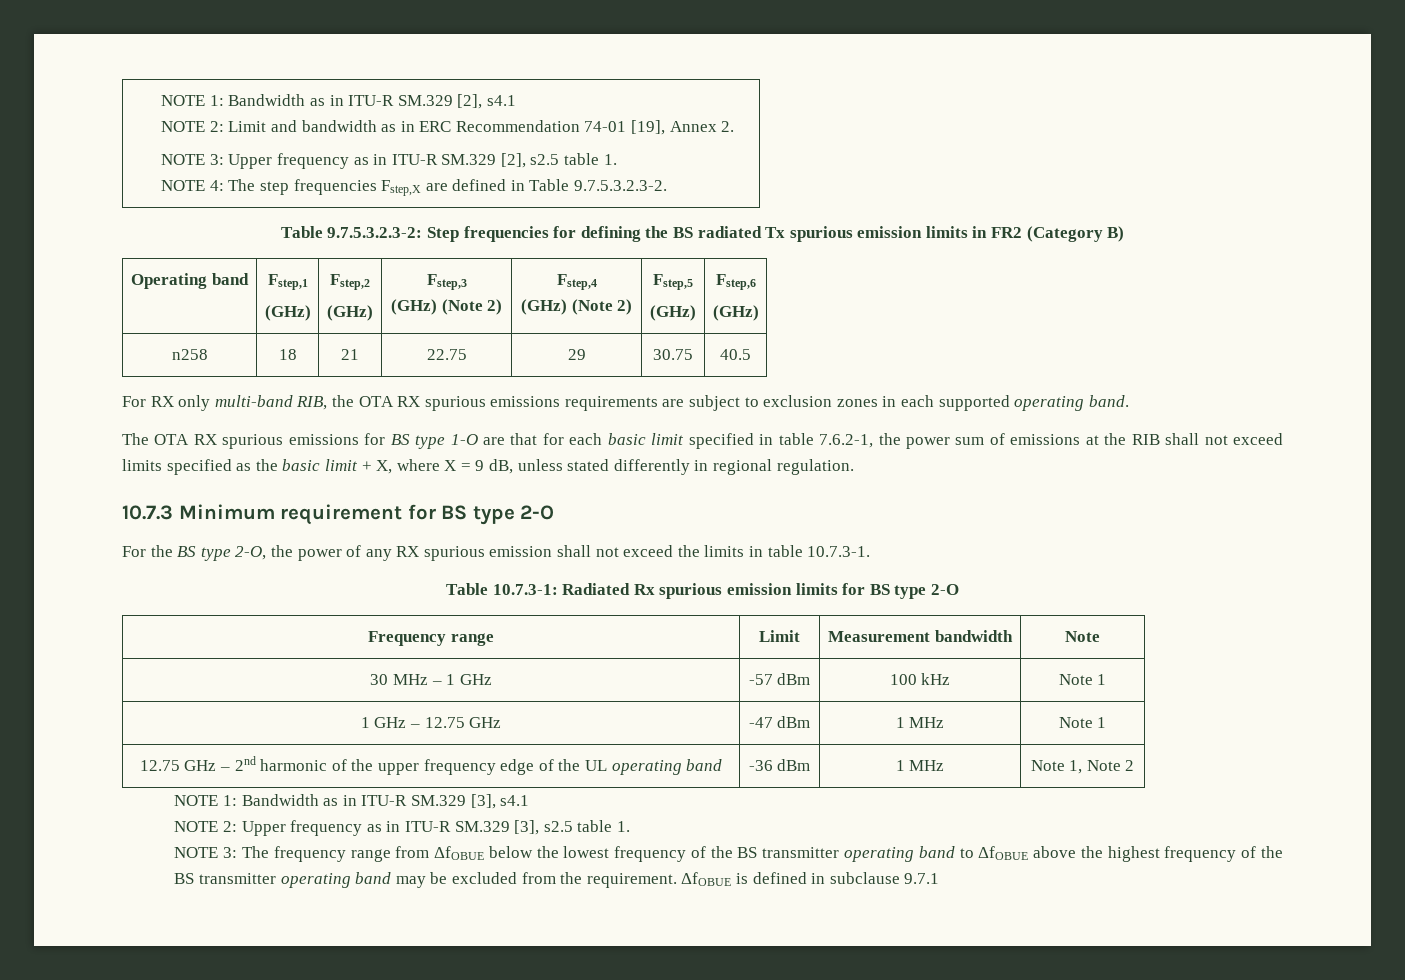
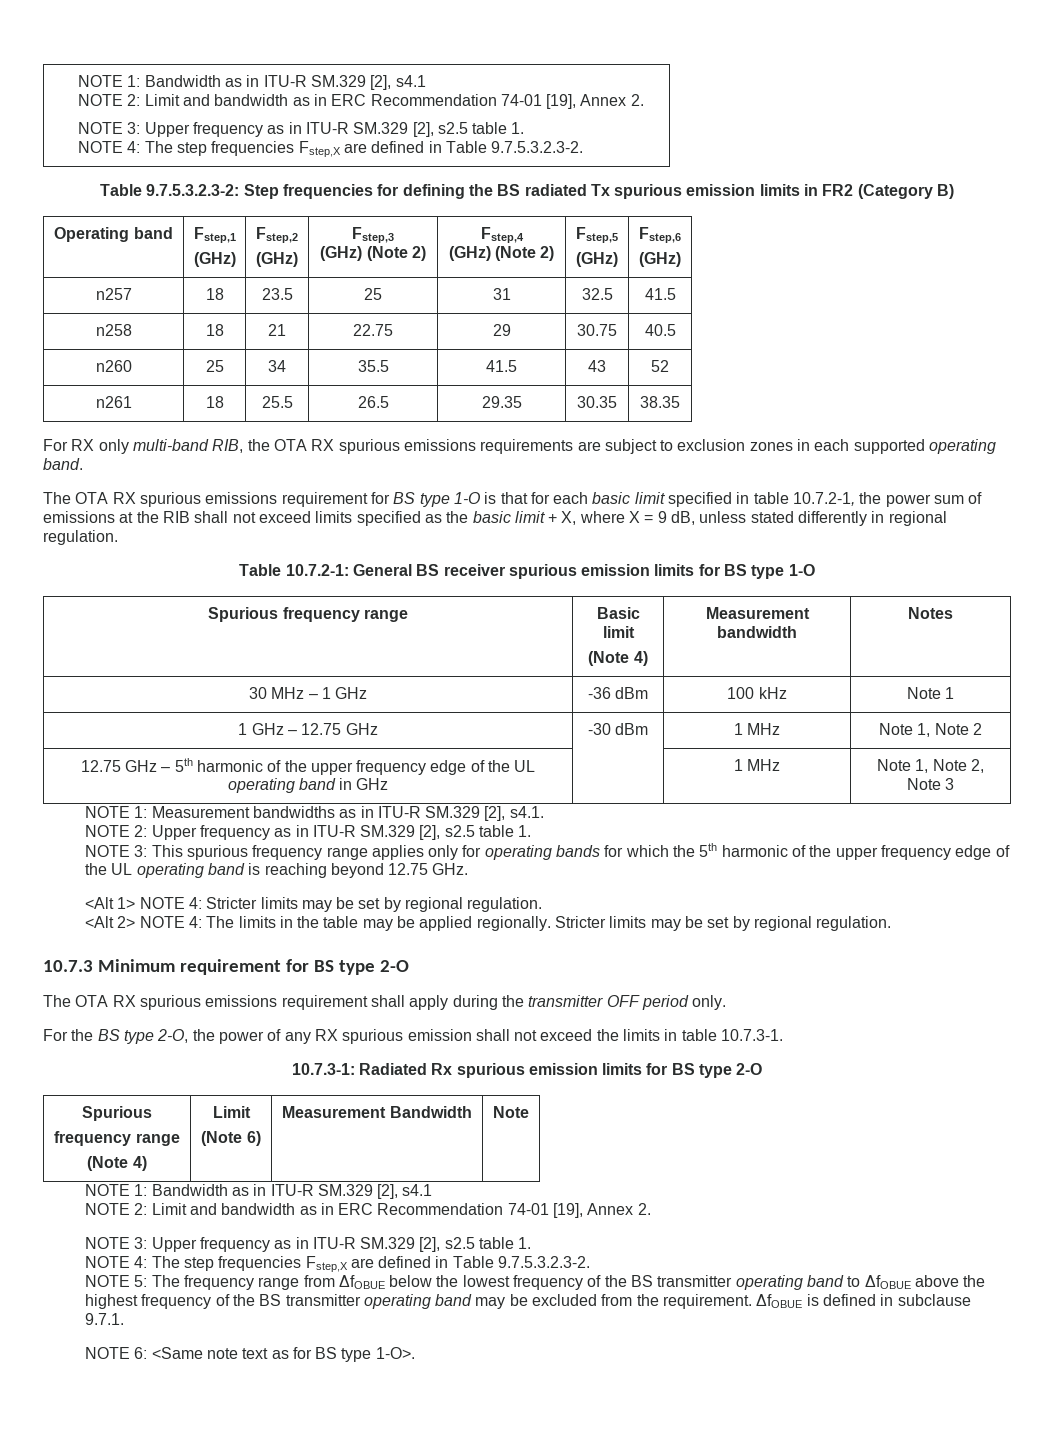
+ n257 | 18 | 23.5 | 25 | 31 | 32.5 | 41.5
+ n260 | 25 | 34 | 35.5 | 41.5 | 43 | 52
+ n261 | 18 | 25.5 | 26.5 | 29.35 | 30.35 | 38.35
- The OTA RX spurious emissions for BS type 1-O are that for each basic limit specified in table 7.6.2-1, the power sum of emissions at the RIB shall not exceed limits specified as the basic limit + X, where X = 9 dB, unless stated differently in regional regulation.
+ The OTA RX spurious emissions requirement for BS type 1-O is that for each basic limit specified in table 10.7.2-1, the power sum of emissions at the RIB shall not exceed limits specified as the basic limit + X, where X = 9 dB, unless stated differently in regional regulation.
+ Table 10.7.2-1: General BS receiver spurious emission limits for BS type 1-O
+ Spurious frequency range | Basic limit
+ (Note 4) | Measurement bandwidth | Notes
+ 30 MHz – 1 GHz | -36 dBm | 100 kHz | Note 1
+ 1 GHz – 12.75 GHz | -30 dBm | 1 MHz | Note 1, Note 2
+ 12.75 GHz – 5th harmonic of the upper frequency edge of the UL operating band in GHz | | 1 MHz | Note 1, Note 2, Note 3
+ NOTE 1: Measurement bandwidths as in ITU-R SM.329 [2], s4.1.
+ NOTE 2: Upper frequency as in ITU-R SM.329 [2], s2.5 table 1.
+ NOTE 3: This spurious frequency range applies only for operating bands for which the 5th harmonic of the upper frequency edge of the UL operating band is reaching beyond 12.75 GHz.
+ <Alt 1> NOTE 4: Stricter limits may be set by regional regulation.
+ <Alt 2> NOTE 4: The limits in the table may be applied regionally. Stricter limits may be set by regional regulation.
+ The OTA RX spurious emissions requirement shall apply during the transmitter OFF period only.
- Table 10.7.3-1: Radiated Rx spurious emission limits for BS type 2-O
- Frequency range | Limit | Measurement bandwidth | Note
- 30 MHz – 1 GHz | -57 dBm | 100 kHz | Note 1
- 1 GHz – 12.75 GHz | -47 dBm | 1 MHz | Note 1
- 12.75 GHz – 2nd harmonic of the upper frequency edge of the UL operating band | -36 dBm | 1 MHz | Note 1, Note 2
- NOTE 1: Bandwidth as in ITU-R SM.329 [3], s4.1
- NOTE 2: Upper frequency as in ITU-R SM.329 [3], s2.5 table 1.
- NOTE 3: The frequency range from ΔfOBUE below the lowest frequency of the BS transmitter operating band to ΔfOBUE above the highest frequency of the BS transmitter operating band may be excluded from the requirement.
+ 10.7.3-1: Radiated Rx spurious emission limits for BS type 2-O
+ Spurious
+ frequency range
+ (Note 4) | Limit
+ (Note 6) | Measurement Bandwidth | Note
+ NOTE 1: Bandwidth as in ITU-R SM.329 [2], s4.1
+ NOTE 2: Limit and bandwidth as in ERC Recommendation 74-01 [19], Annex 2.
+ NOTE 3: Upper frequency as in ITU-R SM.329 [2], s2.5 table 1.
+ NOTE 4: The step frequencies Fstep,X are defined in Table 9.7.5.3.2.3-2.
+ NOTE 5: The frequency range from ΔfOBUE below the lowest frequency of the BS transmitter operating band to ΔfOBUE above the highest frequency of the BS transmitter operating band may be excluded from the requirement.
- ΔfOBUE is defined in subclause 9.7.1
+ ΔfOBUE is defined in subclause 9.7.1.
+ NOTE 6: <Same note text as for BS type 1-O>.

